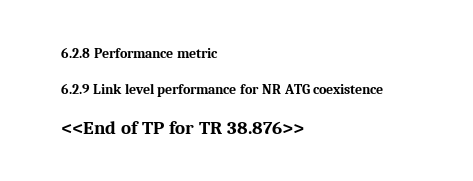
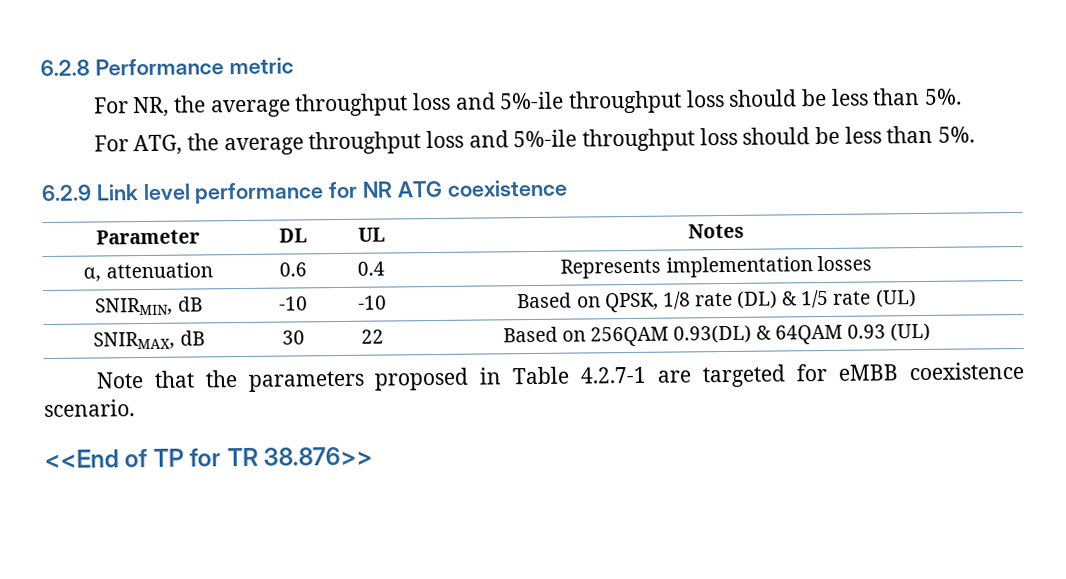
+ For NR, the average throughput loss and 5%-ile throughput loss should be less than 5%.
+ For ATG, the average throughput loss and 5%-ile throughput loss should be less than 5%.
+ Parameter | DL | UL | Notes
+ α, attenuation | 0.6 | 0.4 | Represents implementation losses
+ SNIRMIN, dB | -10 | -10 | Based on QPSK, 1/8 rate (DL) & 1/5 rate (UL)
+ SNIRMAX, dB | 30 | 22 | Based on 256QAM 0.93(DL) & 64QAM 0.93 (UL)
+ Note that the parameters proposed in Table 4.2.7-1 are targeted for eMBB coexistence scenario.

